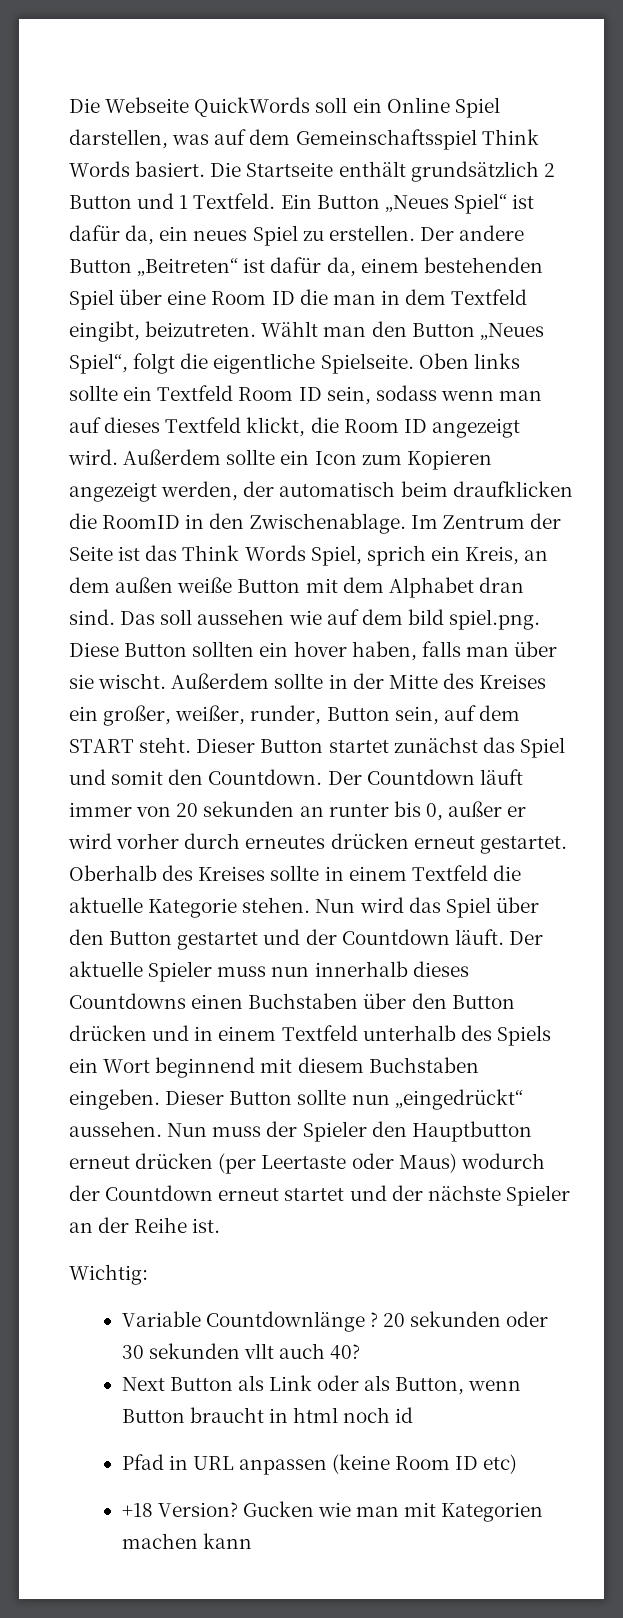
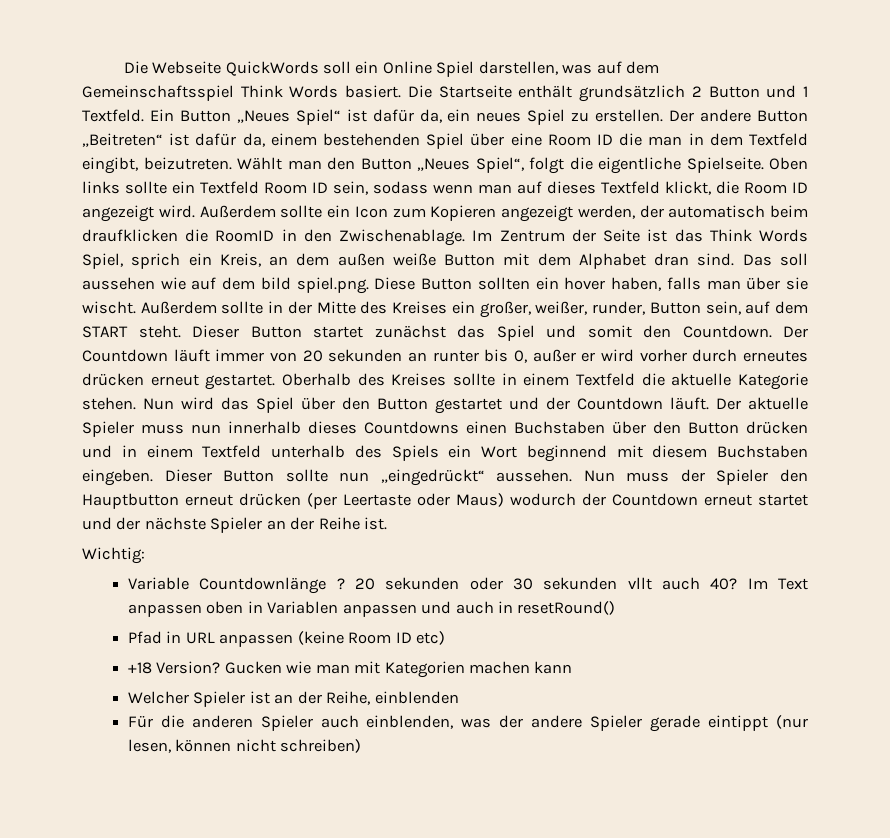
- 20 sekunden oder 30 sekunden vllt auch 40?
- Next Button als Link oder als Button, wenn Button braucht in html noch id
+ 20 sekunden oder 30 sekunden vllt auch 40? Im Text anpassen oben in Variablen anpassen und auch in resetRound()
+ Welcher Spieler ist an der Reihe, einblenden
+ Für die anderen Spieler auch einblenden, was der andere Spieler gerade eintippt (nur lesen, können nicht schreiben)

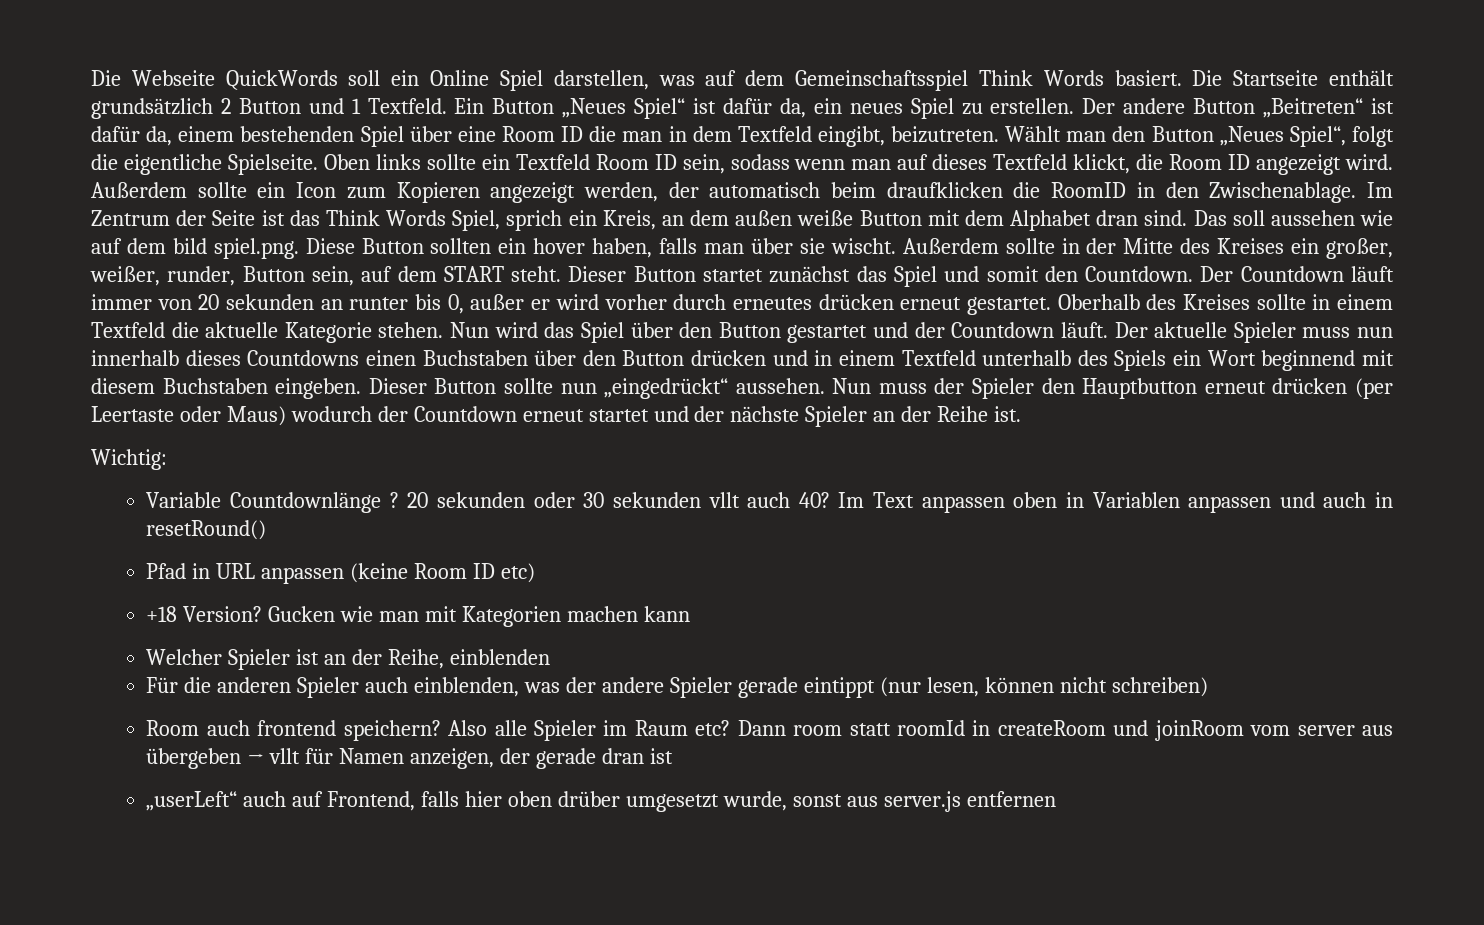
+ Room auch frontend speichern? Also alle Spieler im Raum etc? Dann room statt roomId in createRoom und joinRoom vom server aus übergeben → vllt für Namen anzeigen, der gerade dran ist
+ „userLeft“ auch auf Frontend, falls hier oben drüber umgesetzt wurde, sonst aus server.js entfernen

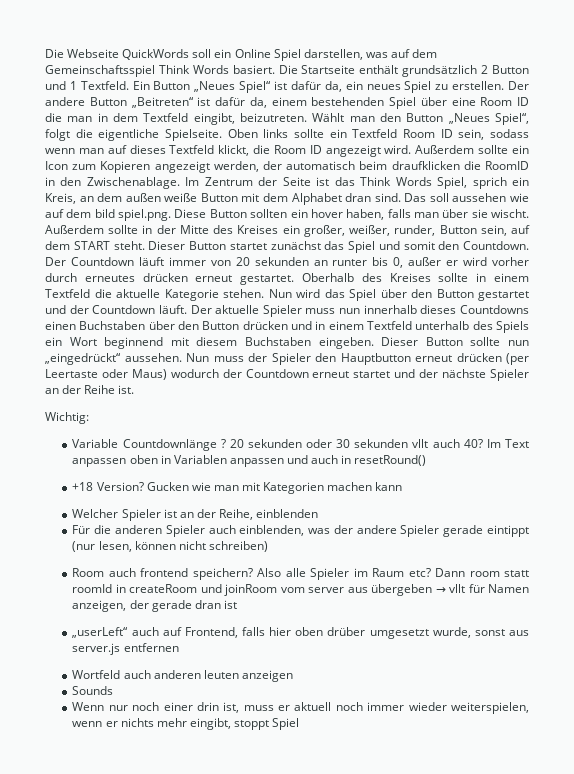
- Pfad in URL anpassen (keine Room ID etc)
+ Wortfeld auch anderen leuten anzeigen
+ Sounds
+ Wenn nur noch einer drin ist, muss er aktuell noch immer wieder weiterspielen, wenn er nichts mehr eingibt, stoppt Spiel

